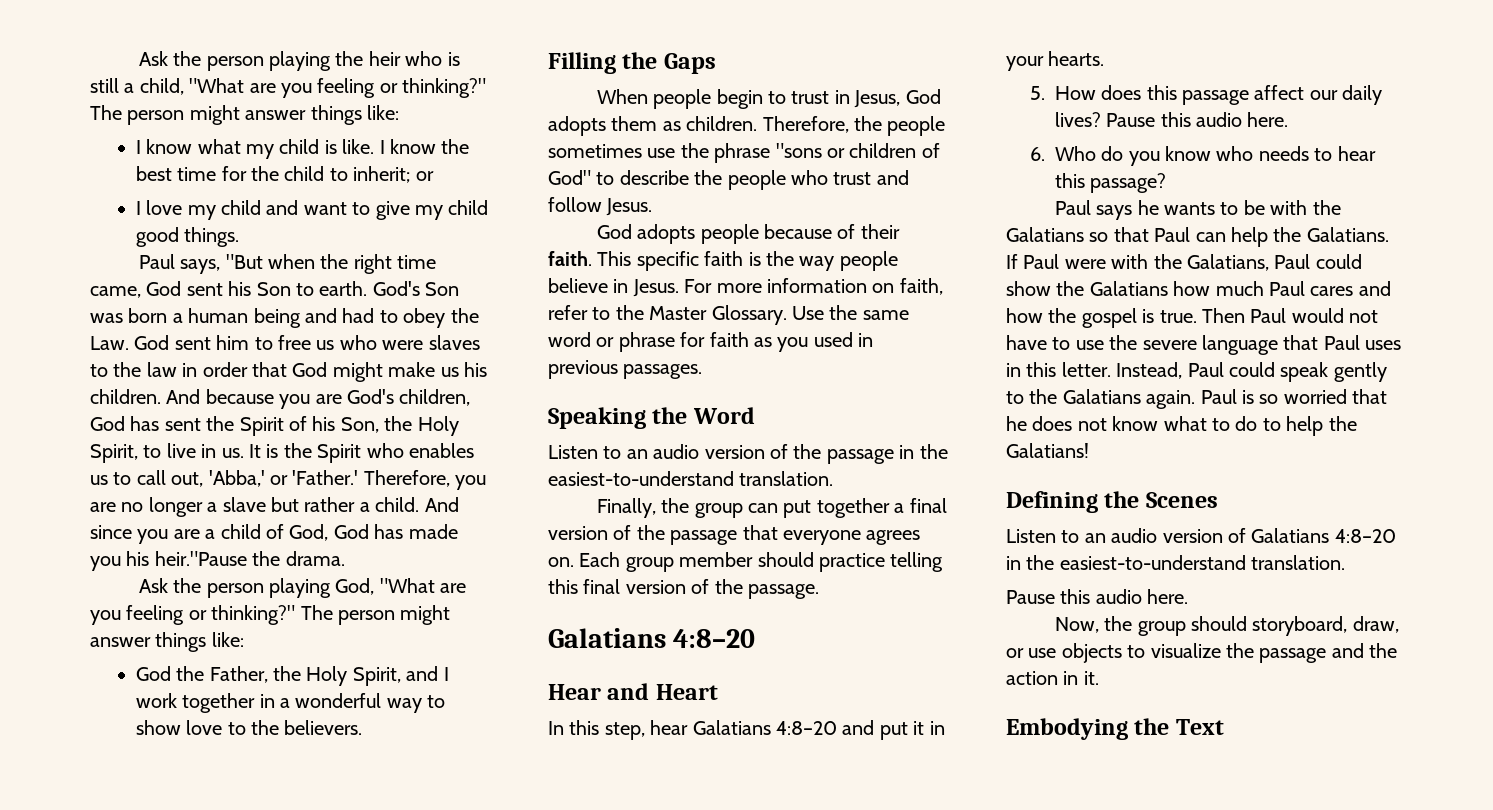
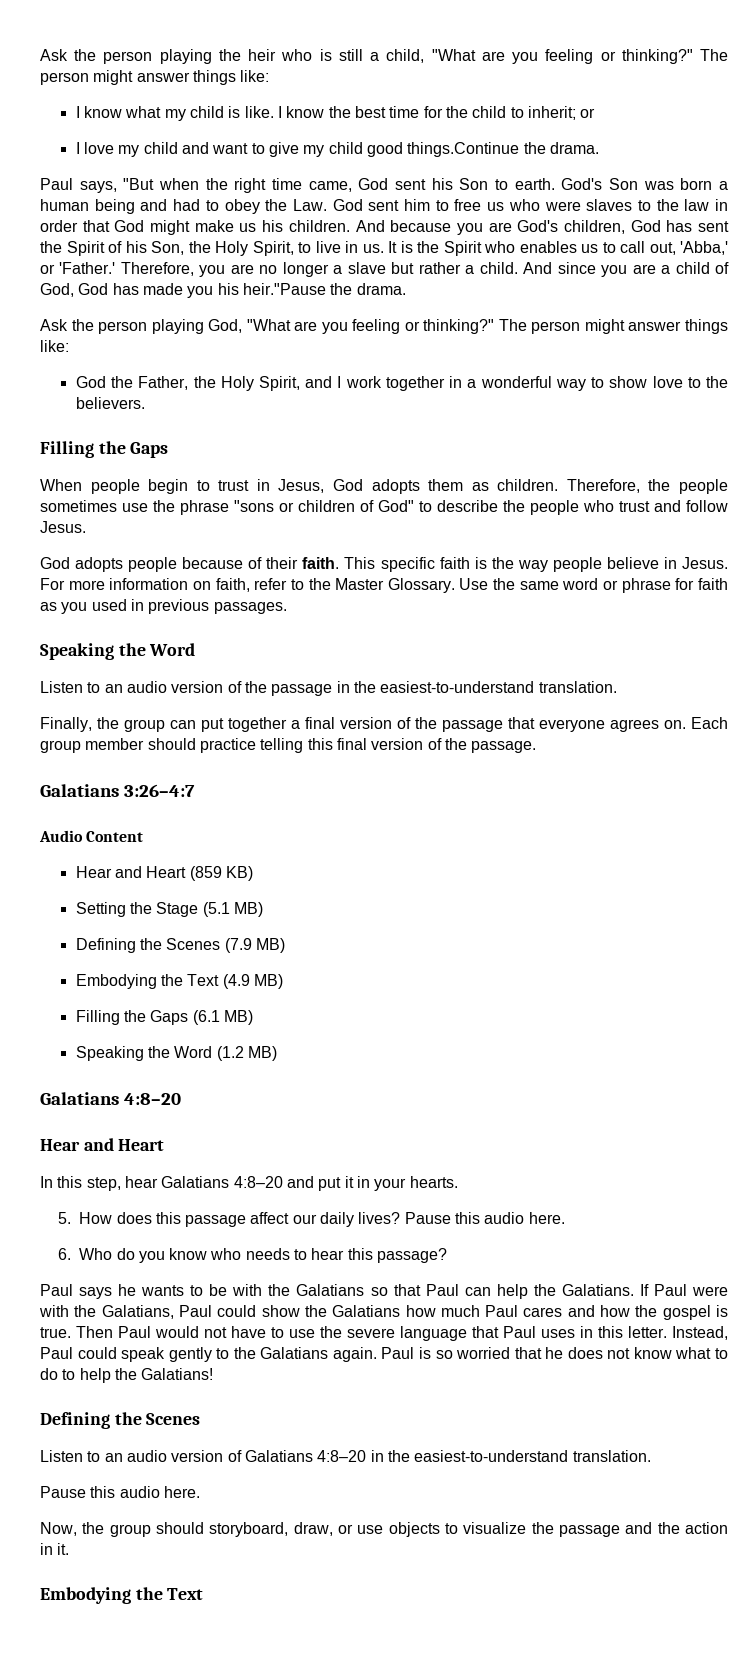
- I love my child and want to give my child good things.
+ I love my child and want to give my child good things.Continue the drama.
+ Galatians 3:26–4:7
+ Audio Content
+ Hear and Heart (859 KB)
+ Setting the Stage (5.1 MB)
+ Defining the Scenes (7.9 MB)
+ Embodying the Text (4.9 MB)
+ Filling the Gaps (6.1 MB)
+ Speaking the Word (1.2 MB)

